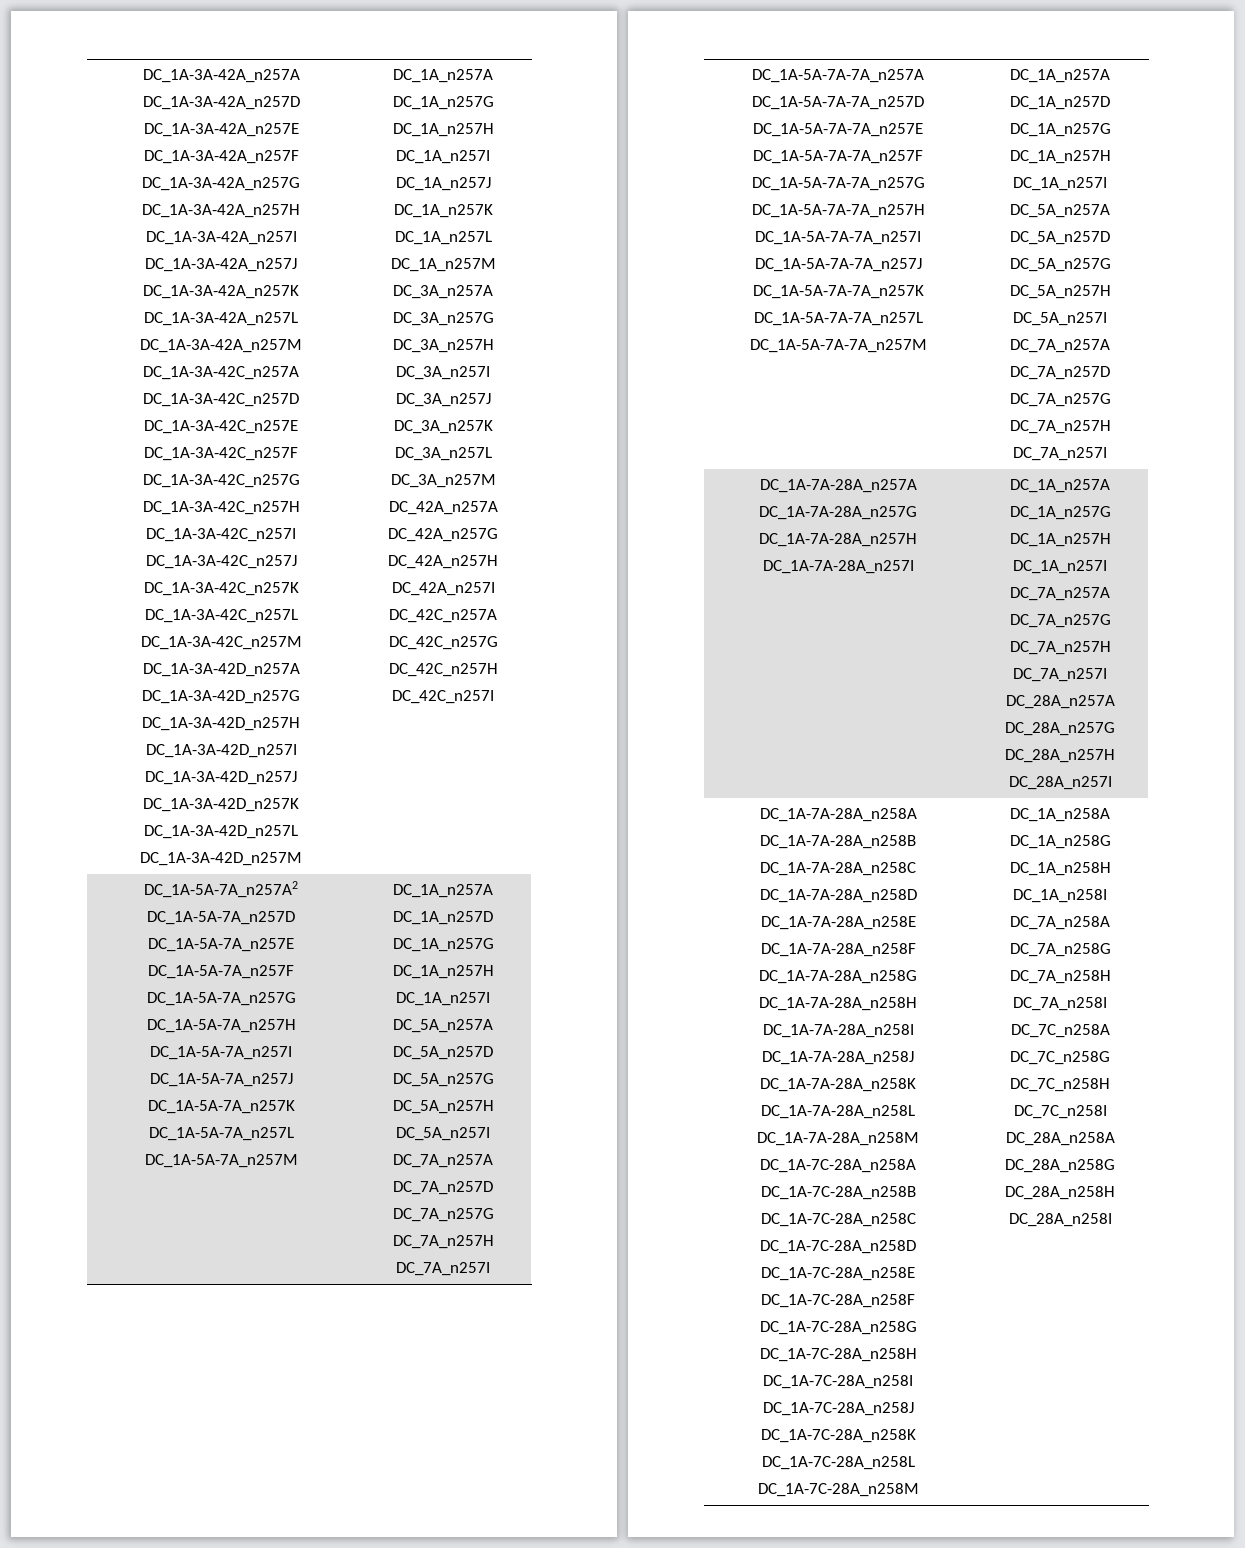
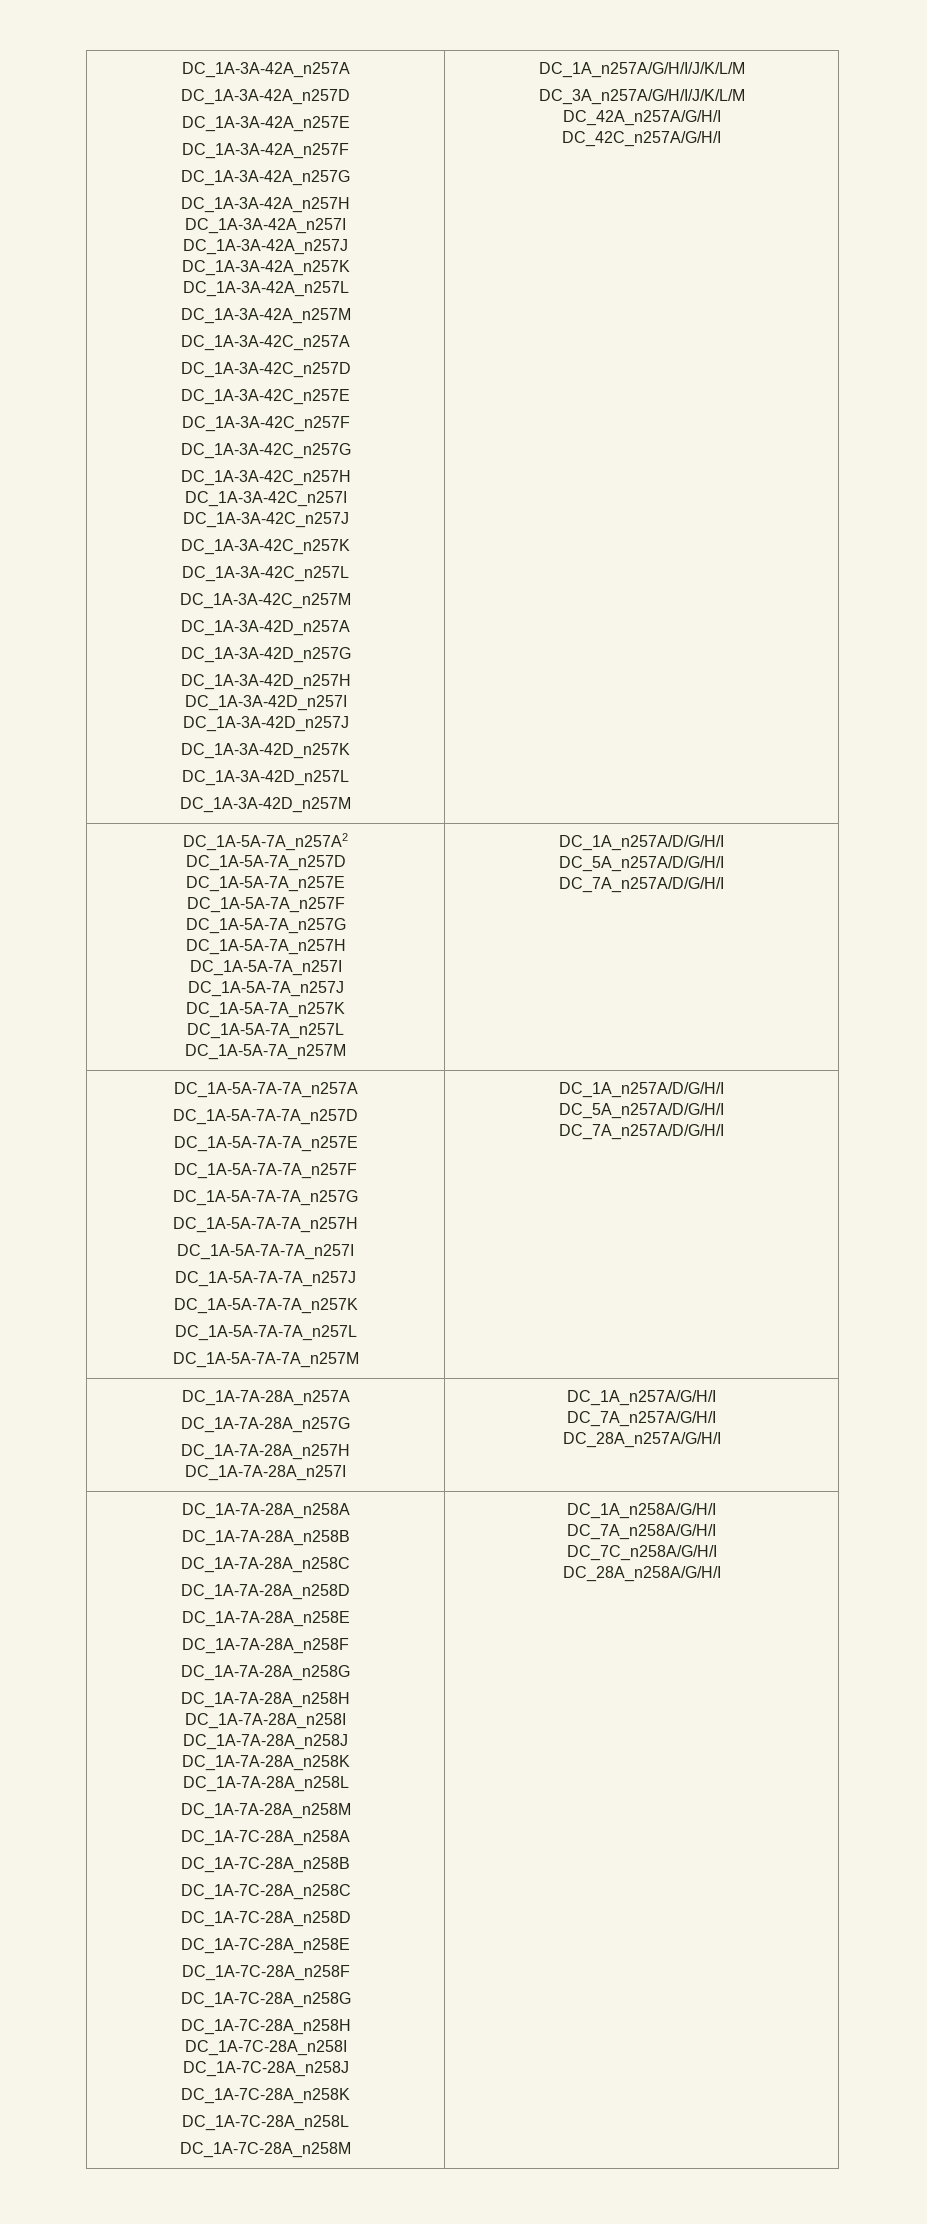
- DC_1A-3A-42D_n257M | DC_1A_n257A
- DC_1A_n257G
- DC_1A_n257H
- DC_1A_n257I
- DC_1A_n257J
- DC_1A_n257K
- DC_1A_n257L
- DC_1A_n257M
- DC_3A_n257A
- DC_3A_n257G
- DC_3A_n257H
- DC_3A_n257I
- DC_3A_n257J
- DC_3A_n257K
- DC_3A_n257L
- DC_3A_n257M
- DC_42A_n257A
- DC_42A_n257G
- DC_42A_n257H
- DC_42A_n257I
- DC_42C_n257A
- DC_42C_n257G
- DC_42C_n257H
- DC_42C_n257I
+ DC_1A-3A-42D_n257M | DC_1A_n257A/G/H/I/J/K/L/M
+ DC_3A_n257A/G/H/I/J/K/L/M
+ DC_42A_n257A/G/H/I
+ DC_42C_n257A/G/H/I
  DC_1A-5A-7A_n257A2
  DC_1A-5A-7A_n257D
  DC_1A-5A-7A_n257E
  DC_1A-5A-7A_n257F
  DC_1A-5A-7A_n257G
  DC_1A-5A-7A_n257H
  DC_1A-5A-7A_n257I
  DC_1A-5A-7A_n257J
  DC_1A-5A-7A_n257K
  DC_1A-5A-7A_n257L
- DC_1A-5A-7A_n257M | DC_1A_n257A
- DC_1A_n257D
- DC_1A_n257G
- DC_1A_n257H
- DC_1A_n257I
- DC_5A_n257A
- DC_5A_n257D
- DC_5A_n257G
- DC_5A_n257H
- DC_5A_n257I
- DC_7A_n257A
- DC_7A_n257D
- DC_7A_n257G
- DC_7A_n257H
- DC_7A_n257I
+ DC_1A-5A-7A_n257M | DC_1A_n257A/D/G/H/I
+ DC_5A_n257A/D/G/H/I
+ DC_7A_n257A/D/G/H/I
  DC_1A-5A-7A-7A_n257A
  DC_1A-5A-7A-7A_n257D
  DC_1A-5A-7A-7A_n257E
  DC_1A-5A-7A-7A_n257F
  DC_1A-5A-7A-7A_n257G
  DC_1A-5A-7A-7A_n257H
  DC_1A-5A-7A-7A_n257I
  DC_1A-5A-7A-7A_n257J
  DC_1A-5A-7A-7A_n257K
  DC_1A-5A-7A-7A_n257L
- DC_1A-5A-7A-7A_n257M | DC_1A_n257A
- DC_1A_n257D
- DC_1A_n257G
- DC_1A_n257H
- DC_1A_n257I
- DC_5A_n257A
- DC_5A_n257D
- DC_5A_n257G
- DC_5A_n257H
- DC_5A_n257I
- DC_7A_n257A
- DC_7A_n257D
- DC_7A_n257G
- DC_7A_n257H
- DC_7A_n257I
+ DC_1A-5A-7A-7A_n257M | DC_1A_n257A/D/G/H/I
+ DC_5A_n257A/D/G/H/I
+ DC_7A_n257A/D/G/H/I
  DC_1A-7A-28A_n257A
  DC_1A-7A-28A_n257G
  DC_1A-7A-28A_n257H
- DC_1A-7A-28A_n257I | DC_1A_n257A
- DC_1A_n257G
- DC_1A_n257H
- DC_1A_n257I
- DC_7A_n257A
- DC_7A_n257G
- DC_7A_n257H
- DC_7A_n257I
- DC_28A_n257A
- DC_28A_n257G
- DC_28A_n257H
- DC_28A_n257I
+ DC_1A-7A-28A_n257I | DC_1A_n257A/G/H/I
+ DC_7A_n257A/G/H/I
+ DC_28A_n257A/G/H/I
- DC_1A_n258A
- DC_1A_n258G
- DC_1A_n258H
- DC_1A_n258I
- DC_7A_n258A
- DC_7A_n258G
- DC_7A_n258H
- DC_7A_n258I
- DC_7C_n258A
- DC_7C_n258G
- DC_7C_n258H
- DC_7C_n258I
- DC_28A_n258A
- DC_28A_n258G
- DC_28A_n258H
- DC_28A_n258I
+ DC_1A_n258A/G/H/I
+ DC_7A_n258A/G/H/I
+ DC_7C_n258A/G/H/I
+ DC_28A_n258A/G/H/I

